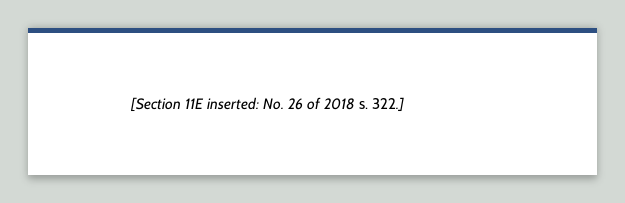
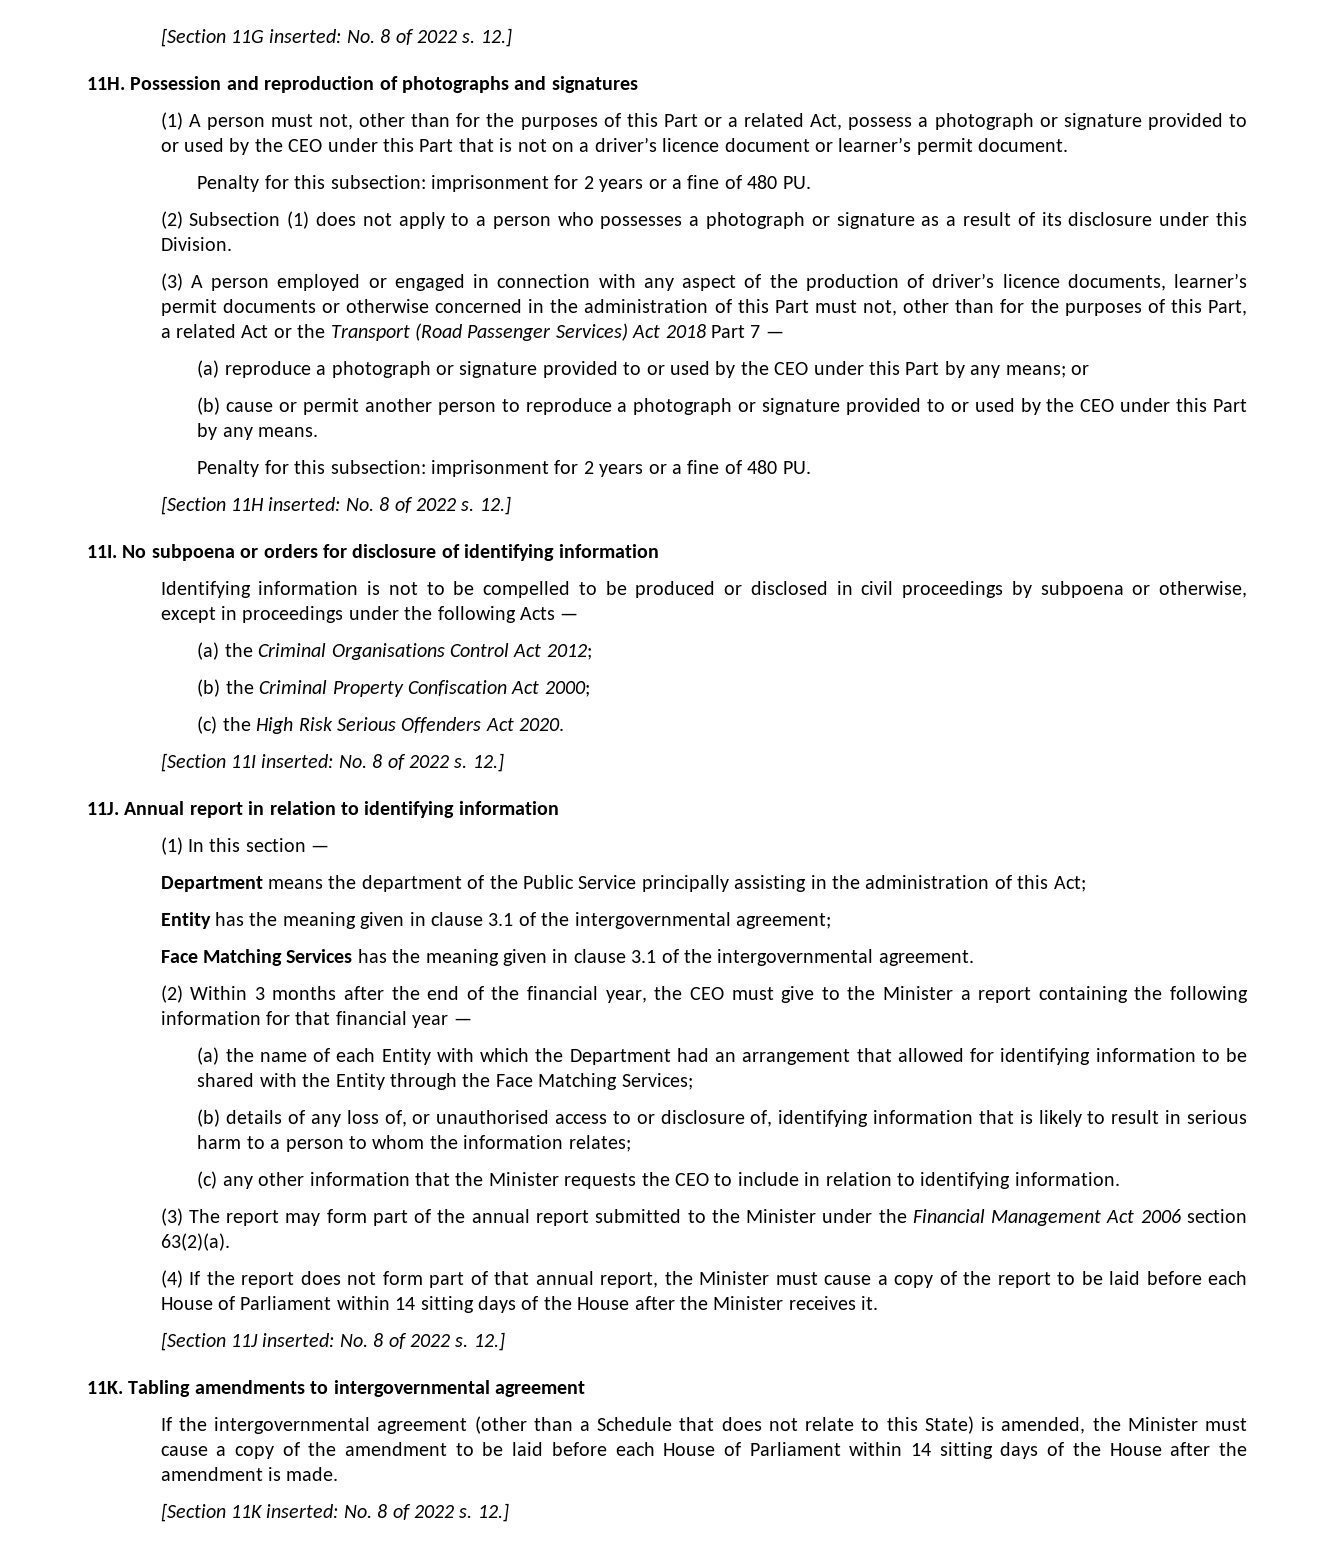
- [Section 11E inserted: No. 26 of 2018 s. 322.]
+ [Section 11G inserted: No. 8 of 2022 s. 12.]
+ 11H. Possession and reproduction of photographs and signatures
+ (1) A person must not, other than for the purposes of this Part or a related Act, possess a photograph or signature provided to or used by the CEO under this Part that is not on a driver’s licence document or learner’s permit document.
+ Penalty for this subsection: imprisonment for 2 years or a fine of 480 PU.
+ (2) Subsection (1) does not apply to a person who possesses a photograph or signature as a result of its disclosure under this Division.
+ (3) A person employed or engaged in connection with any aspect of the production of driver’s licence documents, learner’s permit documents or otherwise concerned in the administration of this Part must not, other than for the purposes of this Part, a related Act or the Transport (Road Passenger Services) Act 2018 Part 7 —
+ (a) reproduce a photograph or signature provided to or used by the CEO under this Part by any means; or
+ (b) cause or permit another person to reproduce a photograph or signature provided to or used by the CEO under this Part by any means.
+ Penalty for this subsection: imprisonment for 2 years or a fine of 480 PU.
+ [Section 11H inserted: No. 8 of 2022 s. 12.]
+ 11I. No subpoena or orders for disclosure of identifying information
+ Identifying information is not to be compelled to be produced or disclosed in civil proceedings by subpoena or otherwise, except in proceedings under the following Acts —
+ (a) the Criminal Organisations Control Act 2012;
+ (b) the Criminal Property Confiscation Act 2000;
+ (c) the High Risk Serious Offenders Act 2020.
+ [Section 11I inserted: No. 8 of 2022 s. 12.]
+ 11J. Annual report in relation to identifying information
+ (1) In this section —
+ Department means the department of the Public Service principally assisting in the administration of this Act;
+ Entity has the meaning given in clause 3.1 of the intergovernmental agreement;
+ Face Matching Services has the meaning given in clause 3.1 of the intergovernmental agreement.
+ (2) Within 3 months after the end of the financial year, the CEO must give to the Minister a report containing the following information for that financial year —
+ (a) the name of each Entity with which the Department had an arrangement that allowed for identifying information to be shared with the Entity through the Face Matching Services;
+ (b) details of any loss of, or unauthorised access to or disclosure of, identifying information that is likely to result in serious harm to a person to whom the information relates;
+ (c) any other information that the Minister requests the CEO to include in relation to identifying information.
+ (3) The report may form part of the annual report submitted to the Minister under the Financial Management Act 2006 section 63(2)(a).
+ (4) If the report does not form part of that annual report, the Minister must cause a copy of the report to be laid before each House of Parliament within 14 sitting days of the House after the Minister receives it.
+ [Section 11J inserted: No. 8 of 2022 s. 12.]
+ 11K. Tabling amendments to intergovernmental agreement
+ If the intergovernmental agreement (other than a Schedule that does not relate to this State) is amended, the Minister must cause a copy of the amendment to be laid before each House of Parliament within 14 sitting days of the House after the amendment is made.
+ [Section 11K inserted: No. 8 of 2022 s. 12.]

